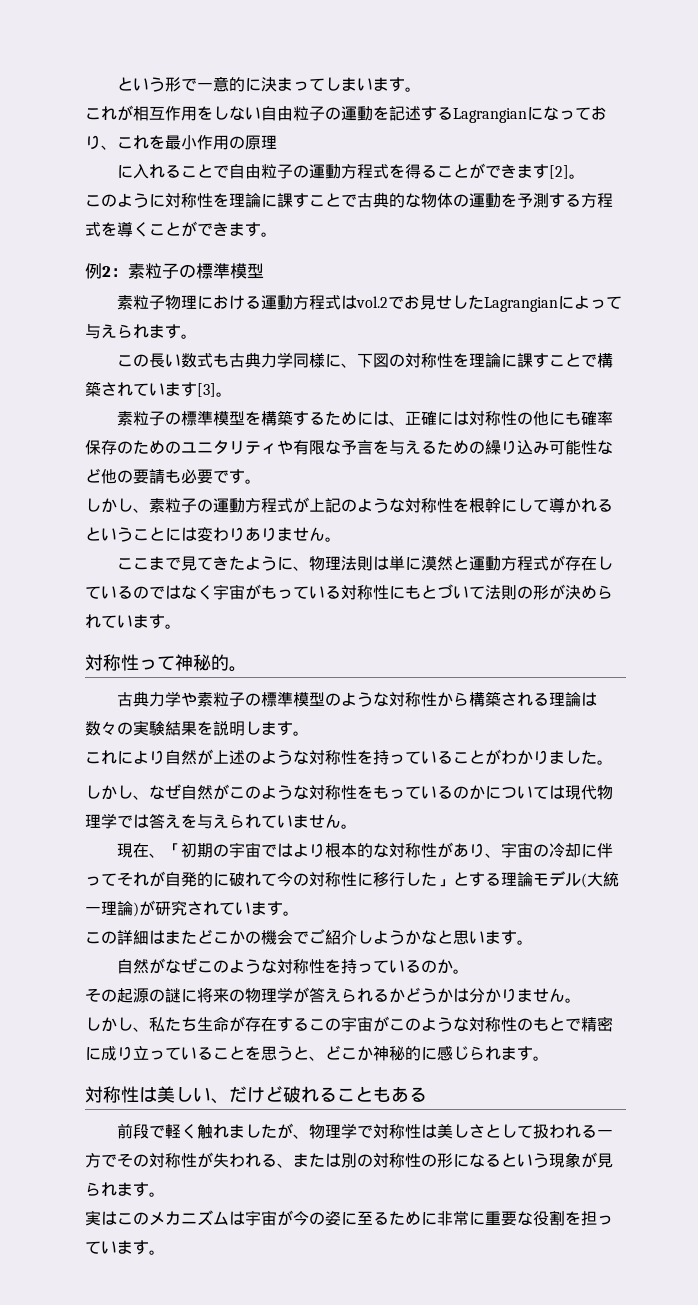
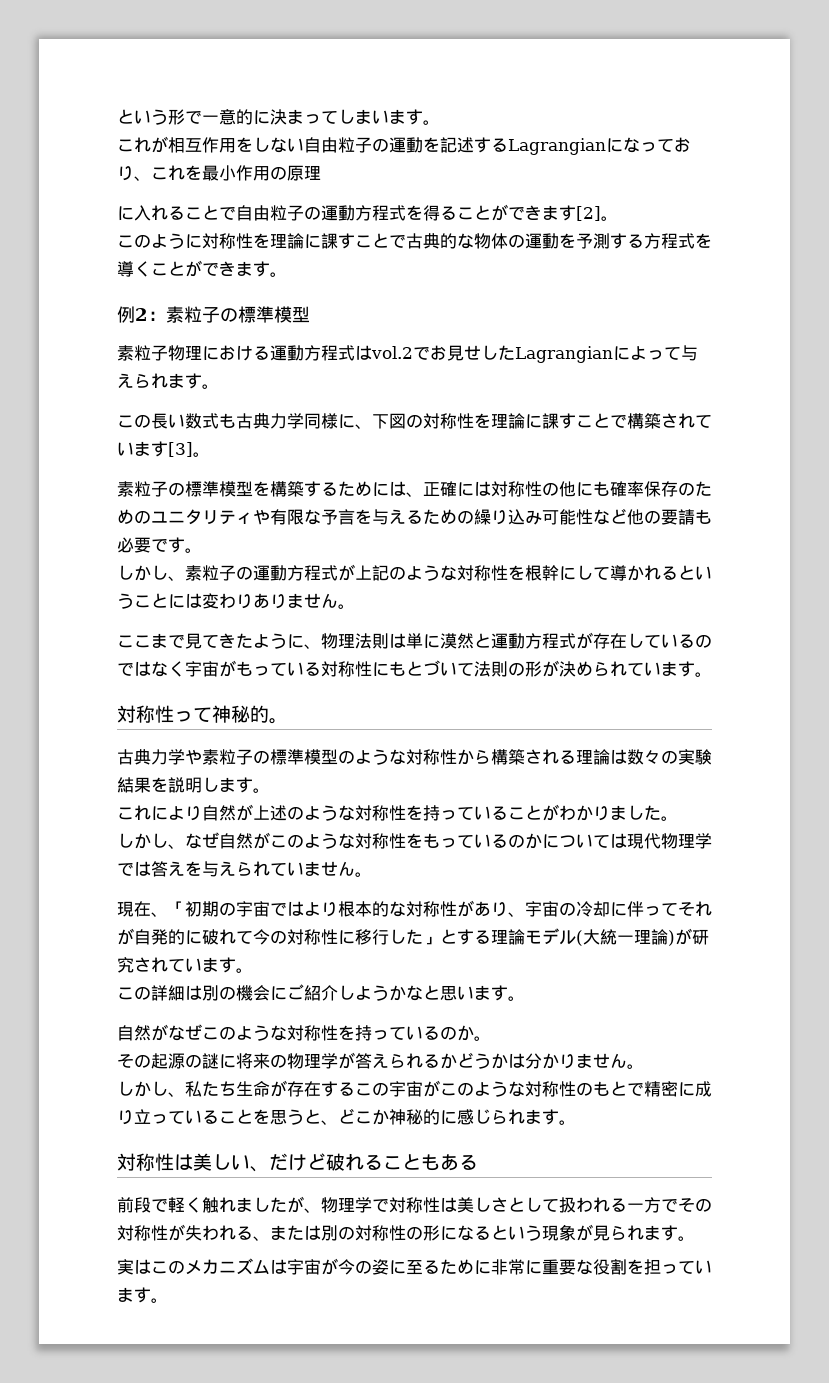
- この詳細はまたどこかの機会でご紹介しようかなと思います。
+ この詳細は別の機会にご紹介しようかなと思います。

